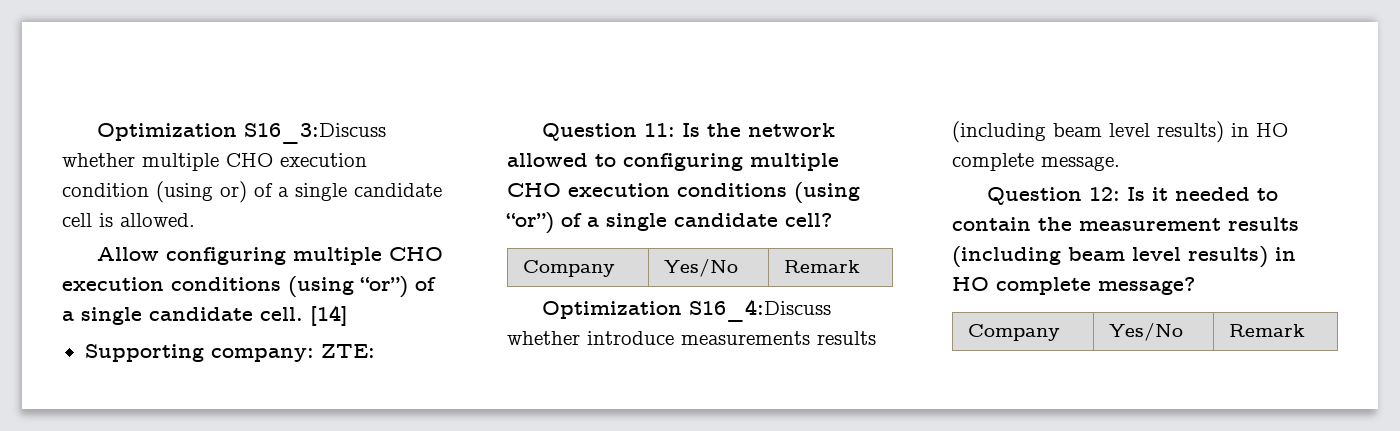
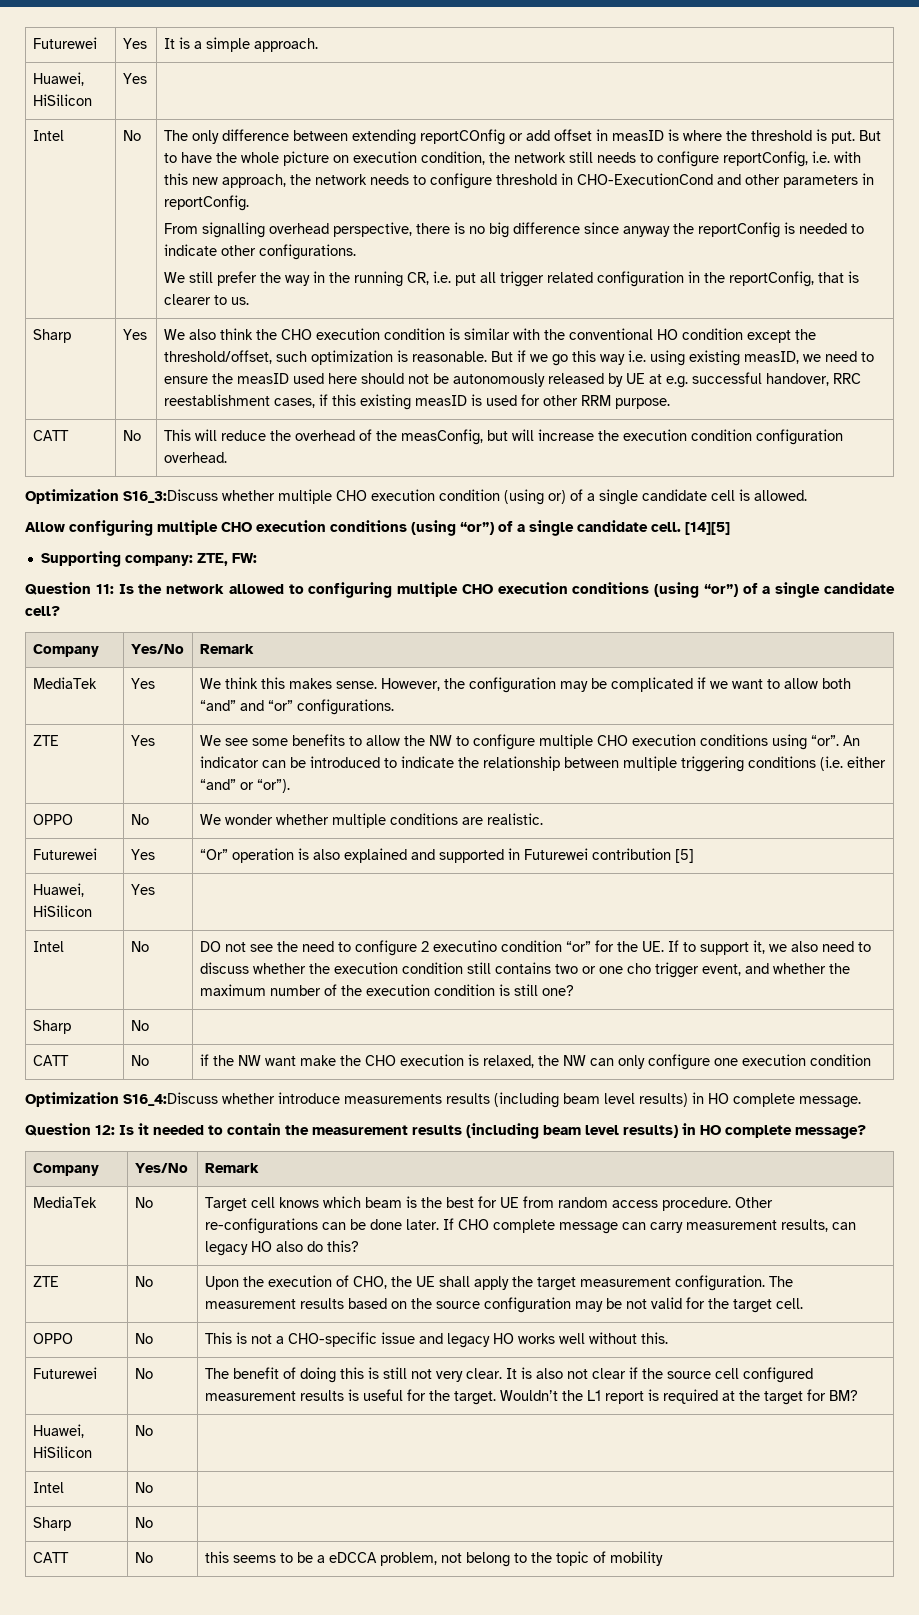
+ Futurewei | Yes | It is a simple approach.
+ Huawei, HiSilicon | Yes |
+ Intel | No | The only difference between extending reportCOnfig or add offset in measID is where the threshold is put. But to have the whole picture on execution condition, the network still needs to configure reportConfig, i.e. with this new approach, the network needs to configure threshold in CHO-ExecutionCond and other parameters in reportConfig.
+ From signalling overhead perspective, there is no big difference since anyway the reportConfig is needed to indicate other configurations.
+ We still prefer the way in the running CR, i.e. put all trigger related configuration in the reportConfig, that is clearer to us.
+ Sharp | Yes | We also think the CHO execution condition is similar with the conventional HO condition except the threshold/offset, such optimization is reasonable. But if we go this way i.e. using existing measID, we need to ensure the measID used here should not be autonomously released by UE at e.g. successful handover, RRC reestablishment cases, if this existing measID is used for other RRM purpose.
+ CATT | No | This will reduce the overhead of the measConfig, but will increase the execution condition configuration overhead.
- [14]
+ [14][5]
- Supporting company: ZTE:
+ Supporting company: ZTE, FW:
+ MediaTek | Yes | We think this makes sense. However, the configuration may be complicated if we want to allow both “and” and “or” configurations.
+ ZTE | Yes | We see some benefits to allow the NW to configure multiple CHO execution conditions using “or”. An indicator can be introduced to indicate the relationship between multiple triggering conditions (i.e. either “and” or “or”).
+ OPPO | No | We wonder whether multiple conditions are realistic.
+ Futurewei | Yes | “Or” operation is also explained and supported in Futurewei contribution [5]
+ Huawei, HiSilicon | Yes |
+ Intel | No | DO not see the need to configure 2 executino condition “or” for the UE. If to support it, we also need to discuss whether the execution condition still contains two or one cho trigger event, and whether the maximum number of the execution condition is still one?
+ Sharp | No |
+ CATT | No | if the NW want make the CHO execution is relaxed, the NW can only configure one execution condition
+ MediaTek | No | Target cell knows which beam is the best for UE from random access procedure. Other re-configurations can be done later. If CHO complete message can carry measurement results, can legacy HO also do this?
+ ZTE | No | Upon the execution of CHO, the UE shall apply the target measurement configuration. The measurement results based on the source configuration may be not valid for the target cell.
+ OPPO | No | This is not a CHO-specific issue and legacy HO works well without this.
+ Futurewei | No | The benefit of doing this is still not very clear. It is also not clear if the source cell configured measurement results is useful for the target. Wouldn’t the L1 report is required at the target for BM?
+ Huawei, HiSilicon | No |
+ Intel | No |
+ Sharp | No |
+ CATT | No | this seems to be a eDCCA problem, not belong to the topic of mobility

